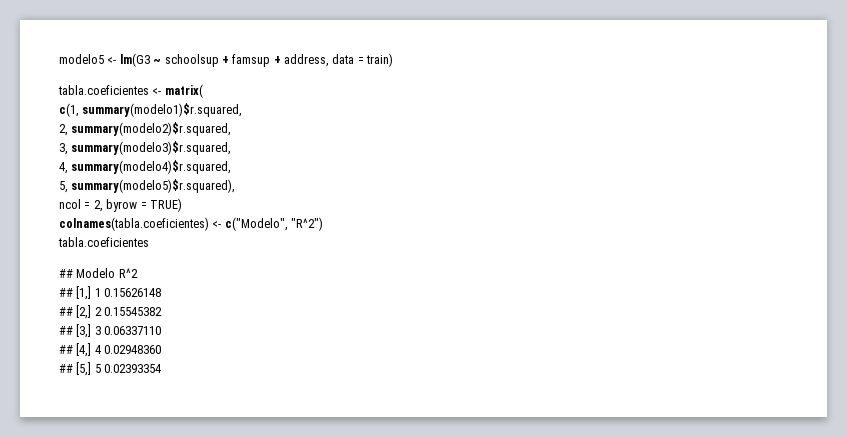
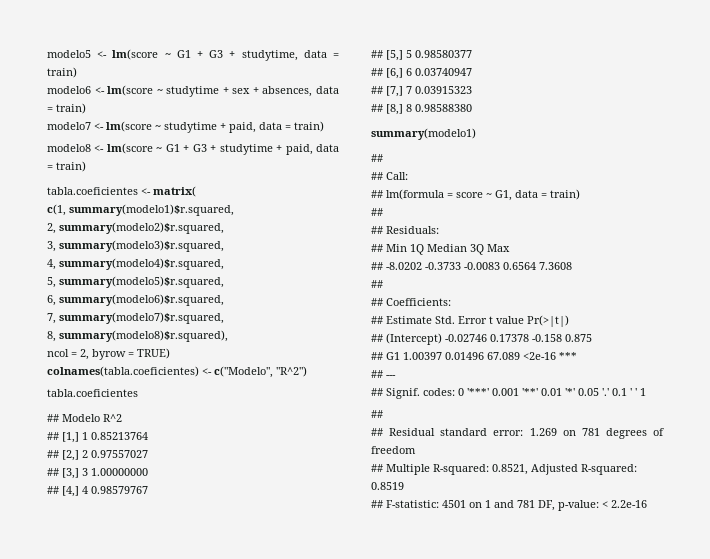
- modelo5 <- lm(G3 ~ schoolsup + famsup + address, data = train)
+ modelo5 <- lm(score ~ G1 + G3 + studytime, data = train)
+ modelo6 <- lm(score ~ studytime + sex + absences, data = train)
+ modelo7 <- lm(score ~ studytime + paid, data = train)
+ modelo8 <- lm(score ~ G1 + G3 + studytime + paid, data = train)
- 5, summary(modelo5)$r.squared),
+ 5, summary(modelo5)$r.squared,
+ 6, summary(modelo6)$r.squared,
+ 7, summary(modelo7)$r.squared,
+ 8, summary(modelo8)$r.squared),
- ## [1,] 1 0.15626148
+ ## [1,] 1 0.85213764
- ## [2,] 2 0.15545382
+ ## [2,] 2 0.97557027
- ## [3,] 3 0.06337110
+ ## [3,] 3 1.00000000
- ## [4,] 4 0.02948360
+ ## [4,] 4 0.98579767
- ## [5,] 5 0.02393354
+ ## [5,] 5 0.98580377
+ ## [6,] 6 0.03740947
+ ## [7,] 7 0.03915323
+ ## [8,] 8 0.98588380
+ summary(modelo1)
+ ##
+ ## Call:
+ ## lm(formula = score ~ G1, data = train)
+ ##
+ ## Residuals:
+ ## Min 1Q Median 3Q Max
+ ## -8.0202 -0.3733 -0.0083 0.6564 7.3608
+ ##
+ ## Coefficients:
+ ## Estimate Std. Error t value Pr(>|t|)
+ ## (Intercept) -0.02746 0.17378 -0.158 0.875
+ ## G1 1.00397 0.01496 67.089 <2e-16 ***
+ ## ---
+ ## Signif. codes: 0 '***' 0.001 '**' 0.01 '*' 0.05 '.' 0.1 ' ' 1
+ ##
+ ## Residual standard error: 1.269 on 781 degrees of freedom
+ ## Multiple R-squared: 0.8521, Adjusted R-squared: 0.8519
+ ## F-statistic: 4501 on 1 and 781 DF, p-value: < 2.2e-16

